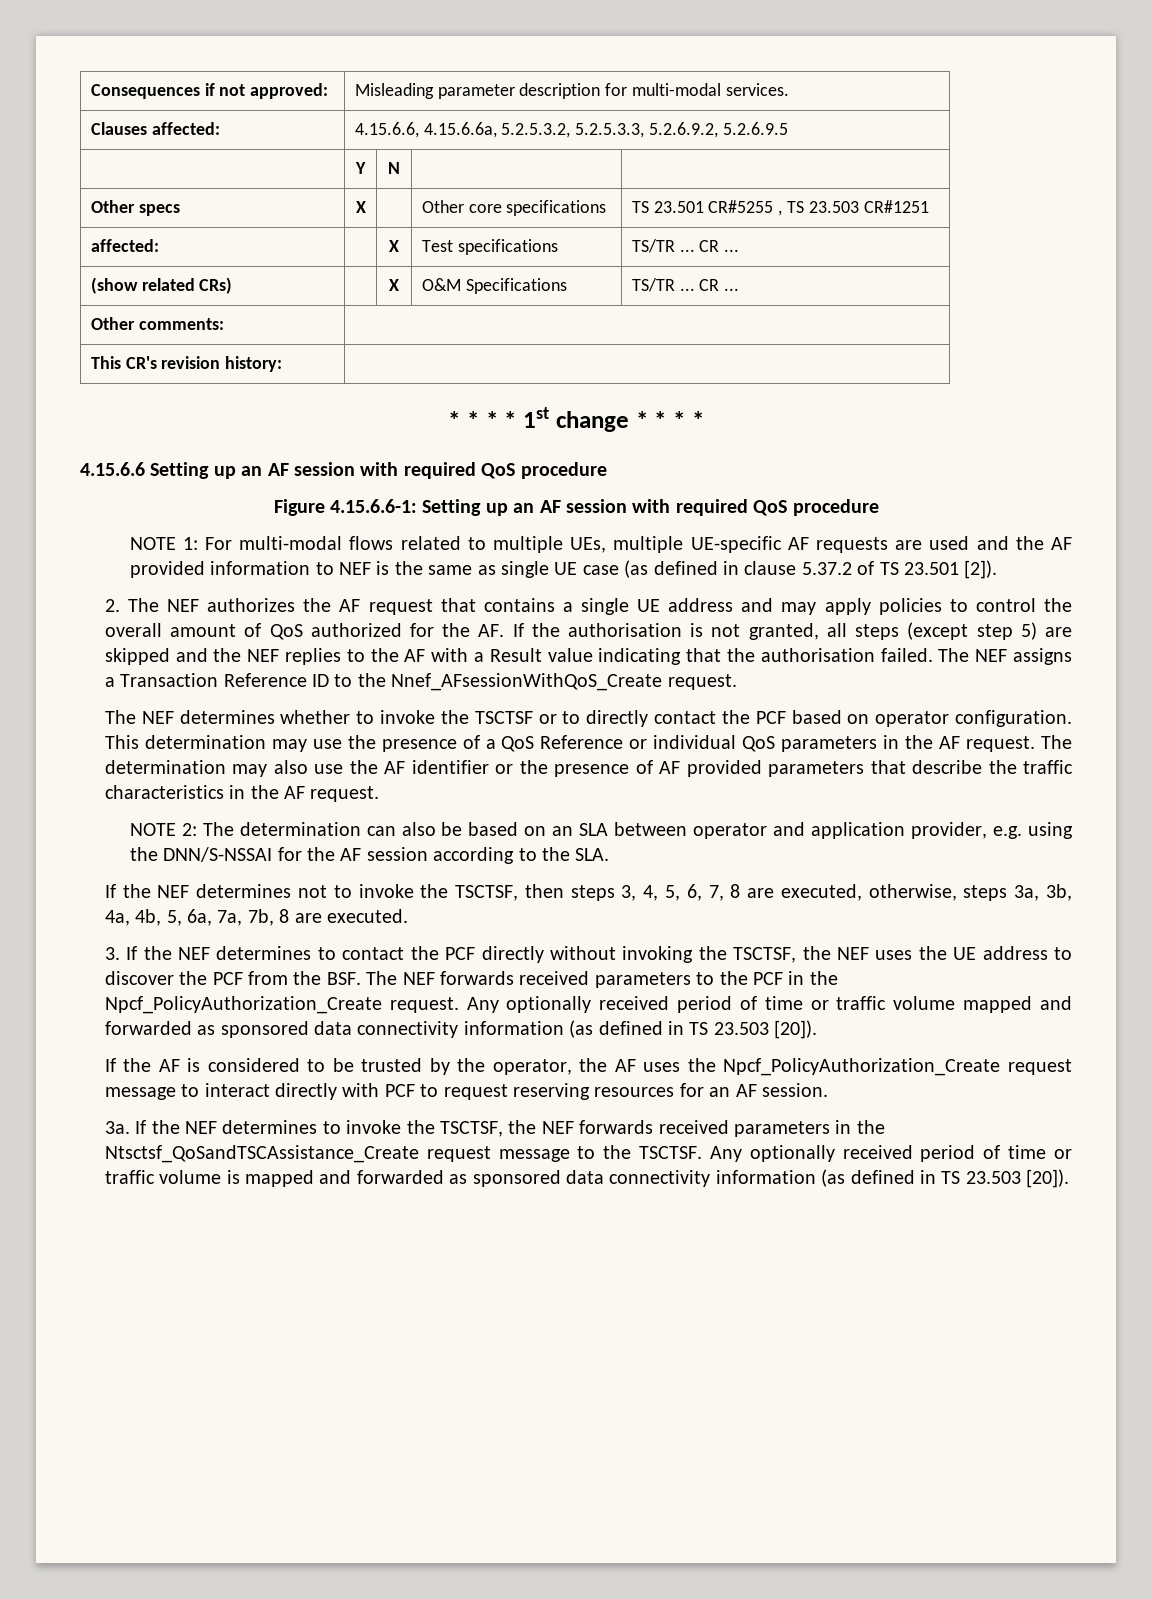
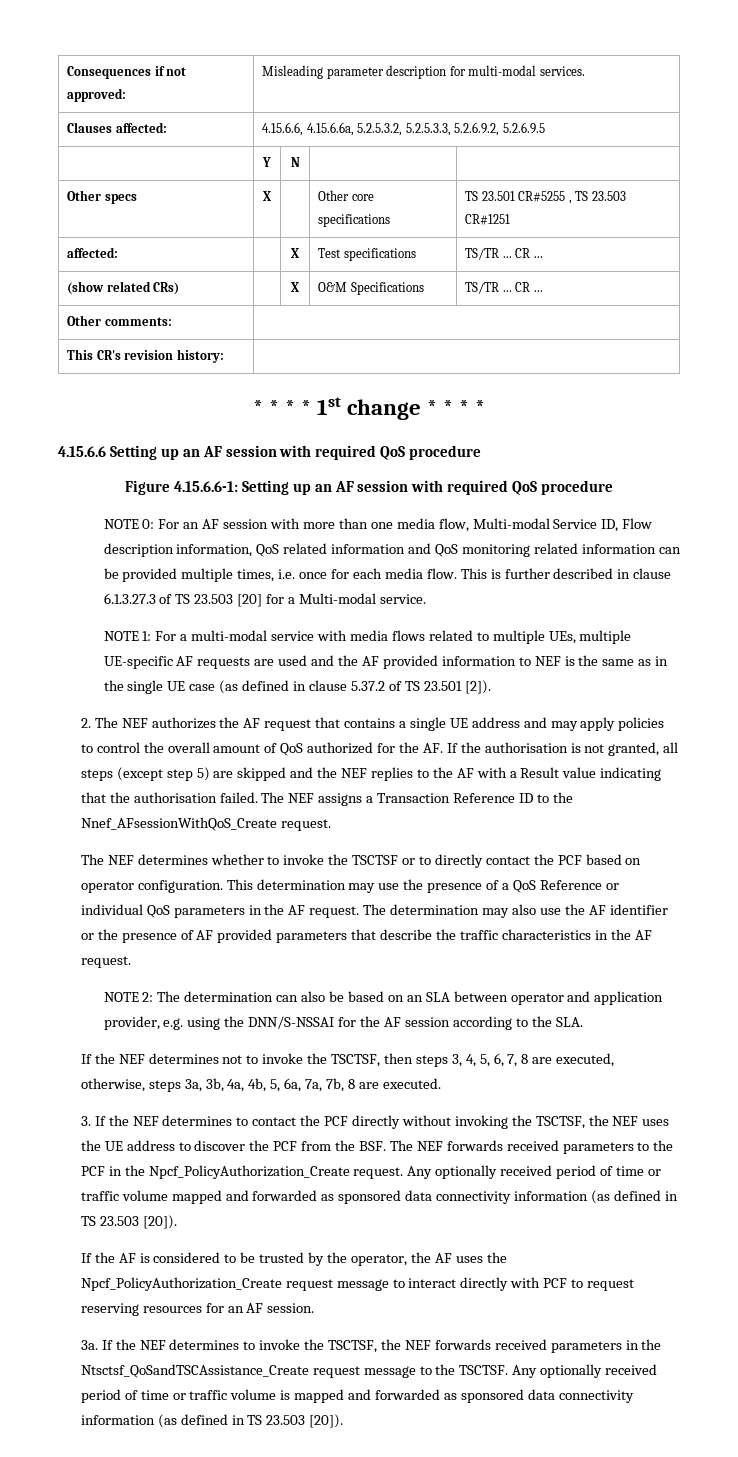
- NOTE 1: For multi-modal flows related to multiple UEs, multiple UE-specific AF requests are used and the AF provided information to NEF is the same as single UE case (as defined in clause 5.37.2 of TS 23.501 [2]).
+ NOTE 0: For an AF session with more than one media flow, Multi-modal Service ID, Flow description information, QoS related information and QoS monitoring related information can be provided multiple times, i.e. once for each media flow. This is further described in clause 6.1.3.27.3 of TS 23.503 [20] for a Multi-modal service.
+ NOTE 1: For a multi-modal service with media flows related to multiple UEs, multiple UE-specific AF requests are used and the AF provided information to NEF is the same as in the single UE case (as defined in clause 5.37.2 of TS 23.501 [2]).

